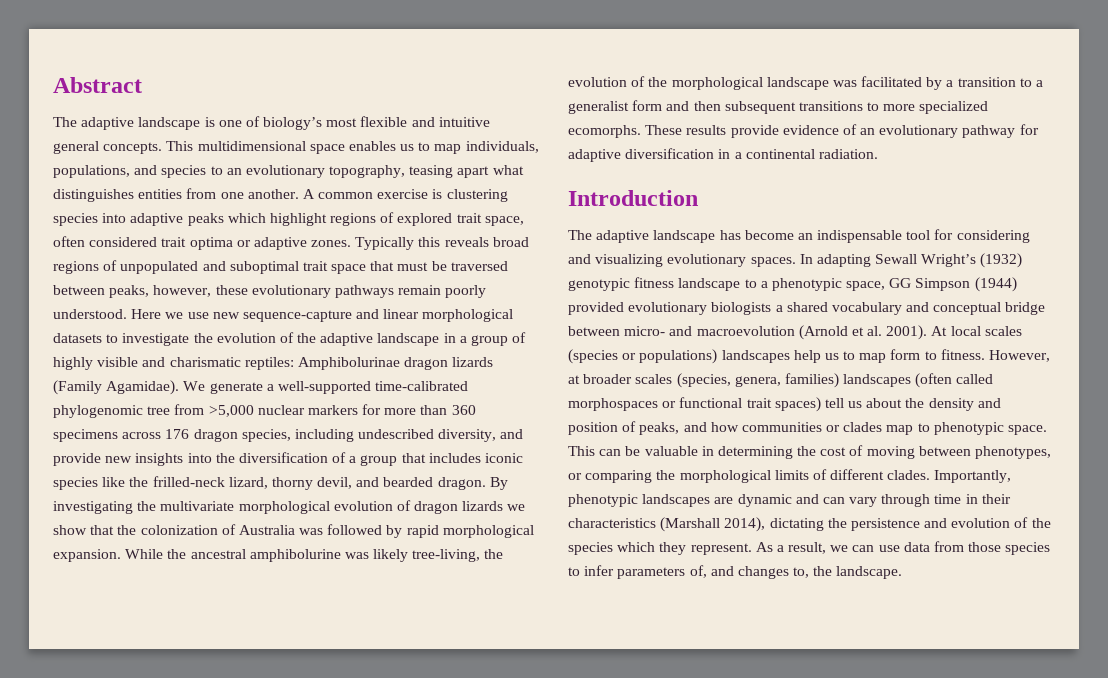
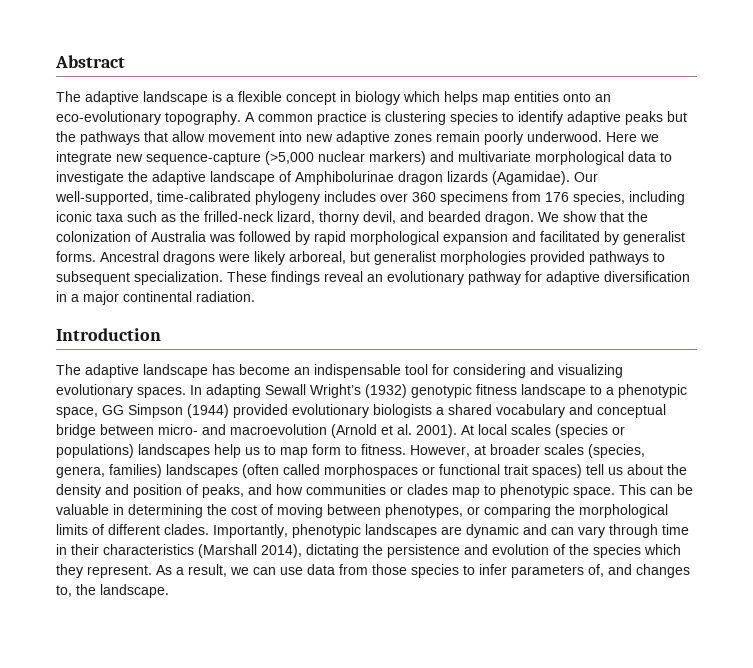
- The adaptive landscape is one of biology’s most flexible and intuitive general concepts. This multidimensional space enables us to map individuals, populations, and species to an evolutionary topography, teasing apart what distinguishes entities from one another.
+ The adaptive landscape is a flexible concept in biology which helps map entities onto an eco-evolutionary topography.
- A common exercise is clustering species into adaptive peaks which highlight regions of explored trait space, often considered trait optima or adaptive zones. Typically this reveals broad regions of unpopulated and suboptimal trait space that must be traversed between peaks, however, these evolutionary pathways remain poorly understood.
+ A common practice is clustering species to identify adaptive peaks but the pathways that allow movement into new adaptive zones remain poorly underwood.
- Here we use new sequence-capture and linear morphological datasets to investigate the evolution of the adaptive landscape in a group of highly visible and charismatic reptiles: Amphibolurinae dragon lizards (Family Agamidae). We generate a well-supported time-calibrated phylogenomic tree from >5,000 nuclear markers for more than 360 specimens across 176 dragon species, including undescribed diversity, and provide new insights into the diversification of a group that includes iconic species like the frilled-neck lizard, thorny devil, and bearded dragon.
+ Here we integrate new sequence-capture (>5,000 nuclear markers) and multivariate morphological data to investigate the adaptive landscape of Amphibolurinae dragon lizards (Agamidae). Our well-supported, time-calibrated phylogeny includes over 360 specimens from 176 species, including iconic taxa such as the frilled-neck lizard, thorny devil, and bearded dragon.
- By investigating the multivariate morphological evolution of dragon lizards we show that the colonization of Australia was followed by rapid morphological expansion. While the ancestral amphibolurine was likely tree-living, the evolution of the morphological landscape was facilitated by a transition to a generalist form and then subsequent transitions to more specialized ecomorphs. These results provide evidence of an evolutionary pathway for adaptive diversification in a continental radiation.
+ We show that the colonization of Australia was followed by rapid morphological expansion and facilitated by generalist forms. Ancestral dragons were likely arboreal, but generalist morphologies provided pathways to subsequent specialization. These findings reveal an evolutionary pathway for adaptive diversification in a major continental radiation.

